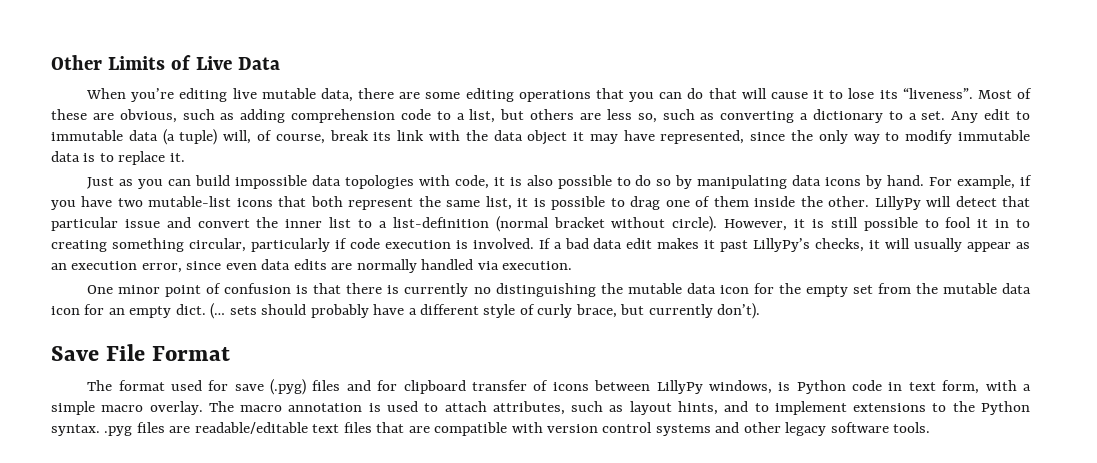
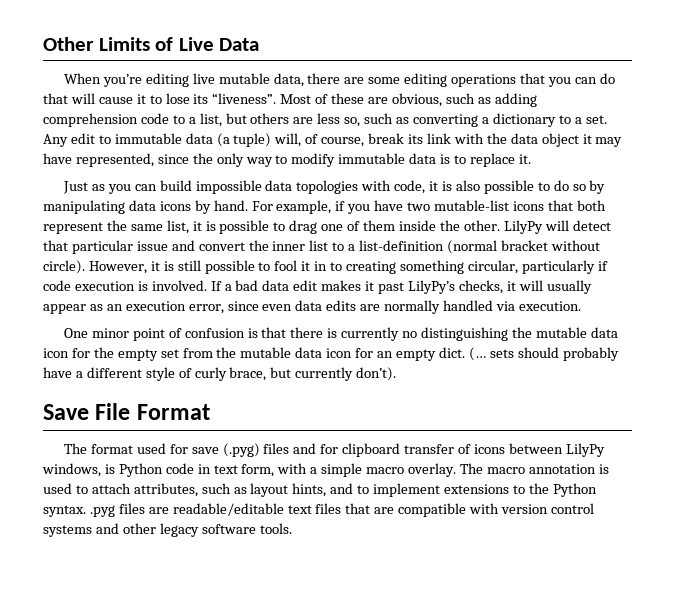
- LillyPy will detect that particular issue and convert the inner list to a list-definition (normal bracket without circle).
+ LilyPy will detect that particular issue and convert the inner list to a list-definition (normal bracket without circle).
- If a bad data edit makes it past LillyPy’s checks, it will usually appear as an execution error, since even data edits are normally handled via execution.
+ If a bad data edit makes it past LilyPy’s checks, it will usually appear as an execution error, since even data edits are normally handled via execution.
- The format used for save (.pyg) files and for clipboard transfer of icons between LillyPy windows, is Python code in text form, with a simple macro overlay.
+ The format used for save (.pyg) files and for clipboard transfer of icons between LilyPy windows, is Python code in text form, with a simple macro overlay.

